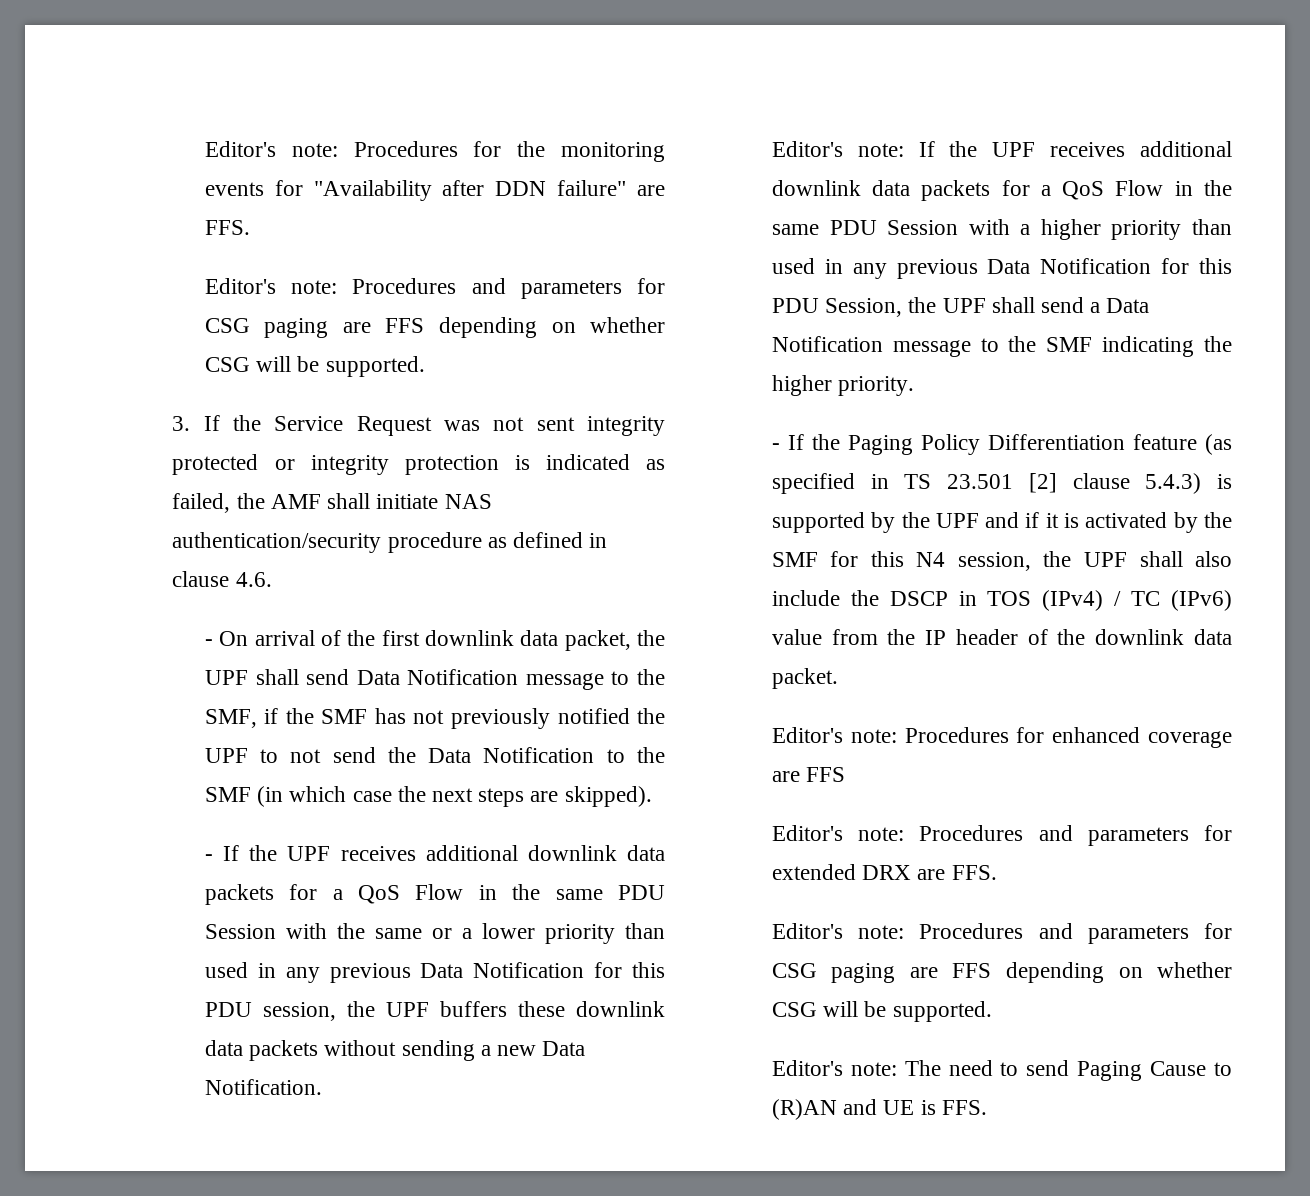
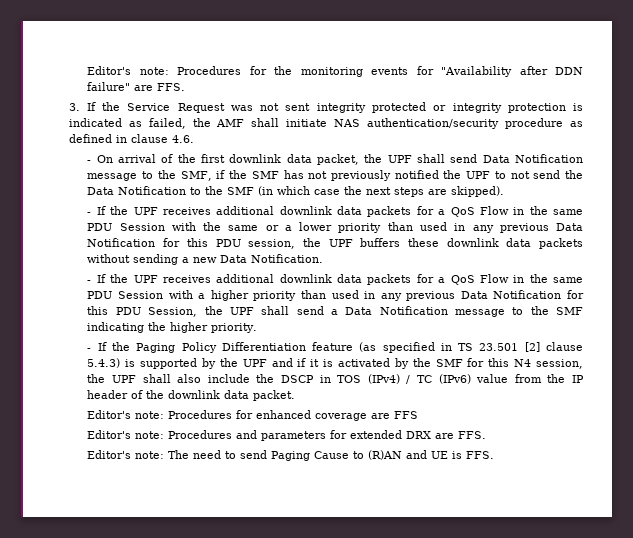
  Editor's note: Procedures for the monitoring events for "Availability after DDN failure" are FFS.
- Editor's note: Procedures and parameters for CSG paging are FFS depending on whether CSG will be supported.
- Editor's note: If the UPF receives additional downlink data packets for a QoS Flow in the same PDU Session with a higher priority than used in any previous Data Notification for this PDU Session, the UPF shall send a Data Notification message to the SMF indicating the higher priority.
+ - If the UPF receives additional downlink data packets for a QoS Flow in the same PDU Session with a higher priority than used in any previous Data Notification for this PDU Session, the UPF shall send a Data Notification message to the SMF indicating the higher priority.
  Editor's note: Procedures and parameters for extended DRX are FFS.
- Editor's note: Procedures and parameters for CSG paging are FFS depending on whether CSG will be supported.

